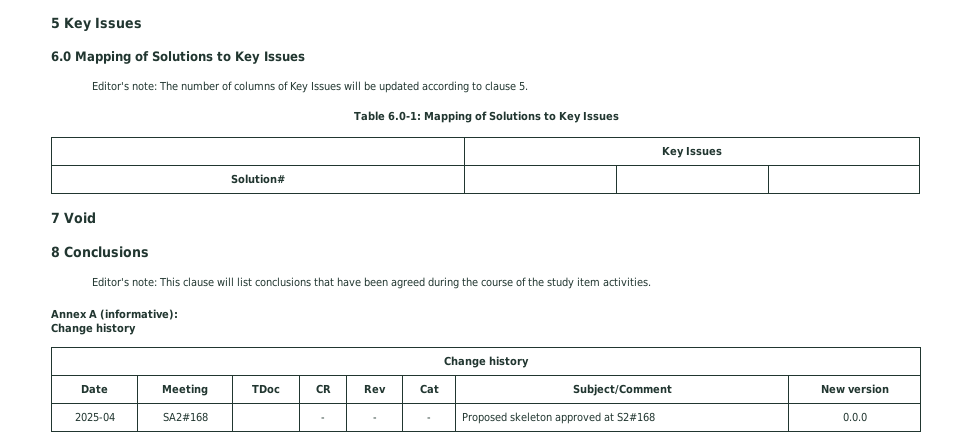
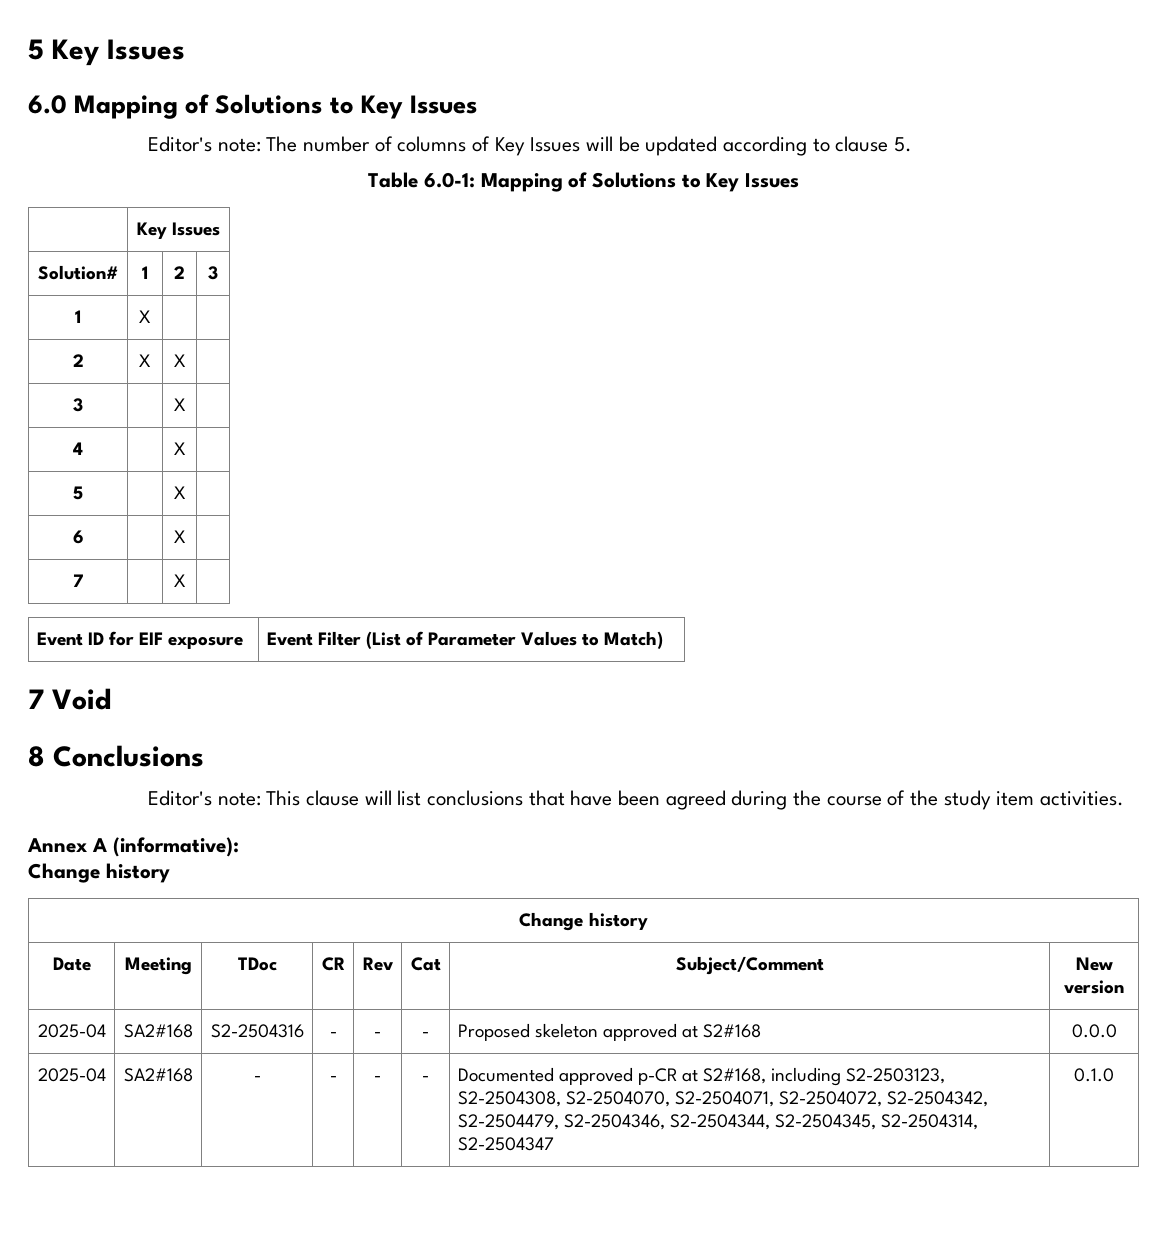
- Solution# | | |
+ Solution# | 1 | 2 | 3
+ 1 | X | |
+ 2 | X | X |
+ 3 | | X |
+ 4 | | X |
+ 5 | | X |
+ 6 | | X |
+ 7 | | X |
+ Event ID for EIF exposure | Event Filter (List of Parameter Values to Match)
- 2025-04 | SA2#168 | | - | - | - | Proposed skeleton approved at S2#168 | 0.0.0
+ 2025-04 | SA2#168 | S2-2504316 | - | - | - | Proposed skeleton approved at S2#168 | 0.0.0
+ 2025-04 | SA2#168 | - | - | - | - | Documented approved p-CR at S2#168, including S2-2503123, S2-2504308, S2-2504070, S2-2504071, S2-2504072, S2-2504342, S2-2504479, S2-2504346, S2-2504344, S2-2504345, S2-2504314, S2-2504347 | 0.1.0

